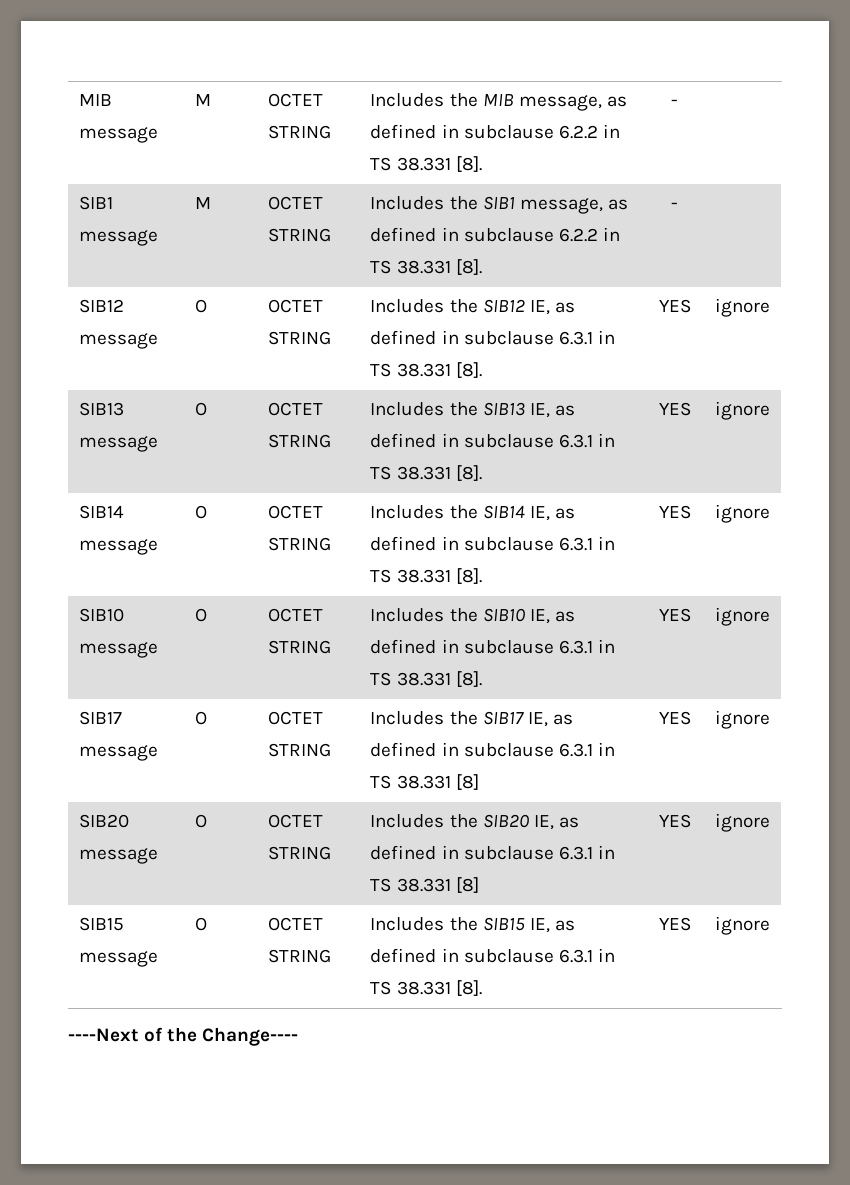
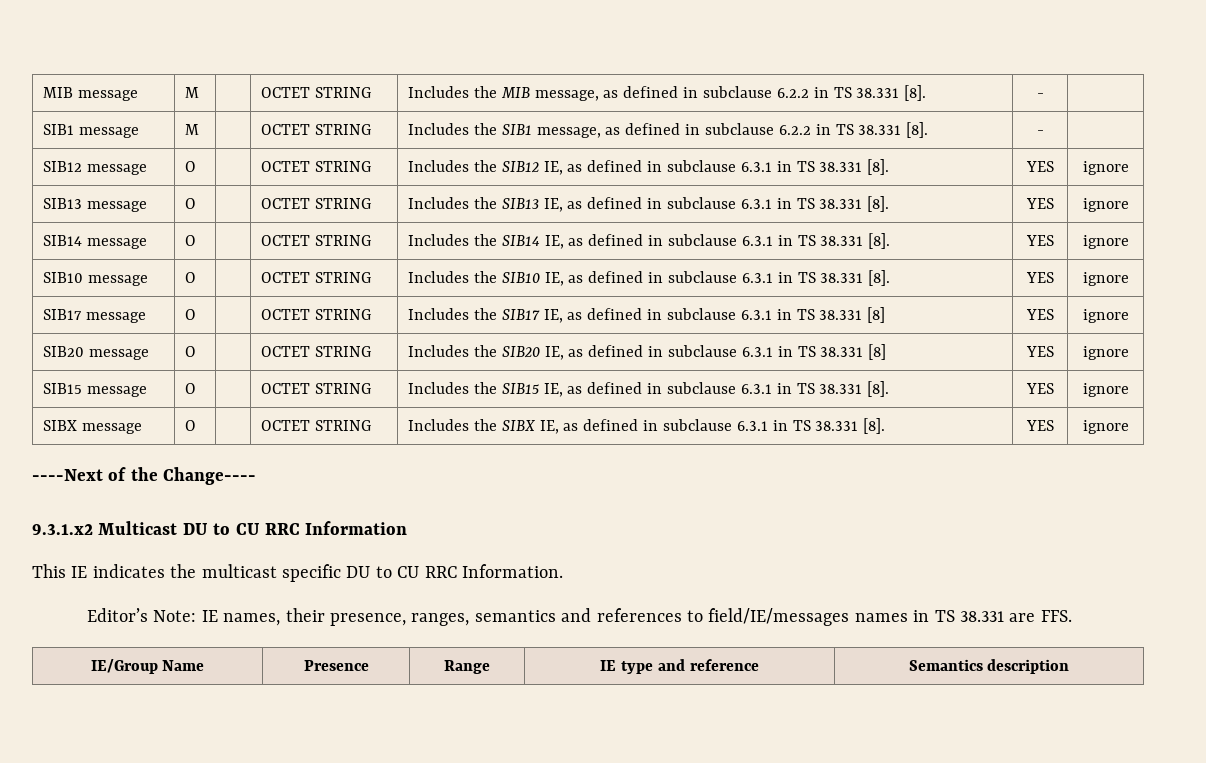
+ SIBX message | O | | OCTET STRING | Includes the SIBX IE, as defined in subclause 6.3.1 in TS 38.331 [8]. | YES | ignore
  ----Next of the Change----
+ 9.3.1.x2 Multicast DU to CU RRC Information
+ This IE indicates the multicast specific DU to CU RRC Information.
+ Editor’s Note: IE names, their presence, ranges, semantics and references to field/IE/messages names in TS 38.331 are FFS.
+ IE/Group Name | Presence | Range | IE type and reference | Semantics description

